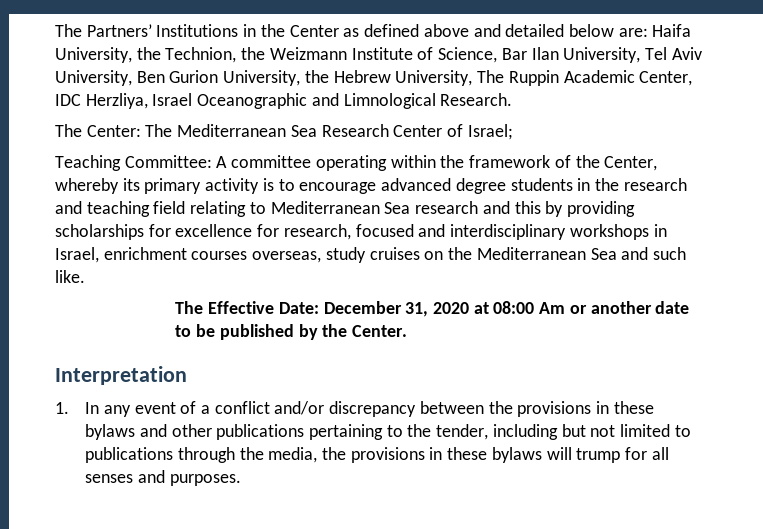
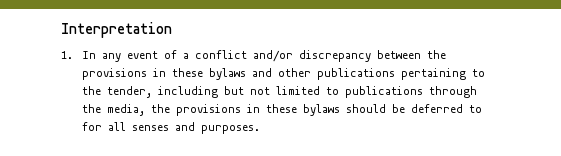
- The Partners’ Institutions in the Center as defined above and detailed below are: Haifa University, the Technion, the Weizmann Institute of Science, Bar Ilan University, Tel Aviv University, Ben Gurion University, the Hebrew University, The Ruppin Academic Center, IDC Herzliya, Israel Oceanographic and Limnological Research.
- The Center: The Mediterranean Sea Research Center of Israel;
- Teaching Committee: A committee operating within the framework of the Center, whereby its primary activity is to encourage advanced degree students in the research and teaching field relating to Mediterranean Sea research and this by providing scholarships for excellence for research, focused and interdisciplinary workshops in Israel, enrichment courses overseas, study cruises on the Mediterranean Sea and such like.
- The Effective Date: December 31, 2020 at 08:00 Am or another date to be published by the Center.
- 1. In any event of a conflict and/or discrepancy between the provisions in these bylaws and other publications pertaining to the tender, including but not limited to publications through the media, the provisions in these bylaws will trump for all senses and purposes.
+ 1. In any event of a conflict and/or discrepancy between the provisions in these bylaws and other publications pertaining to the tender, including but not limited to publications through the media, the provisions in these bylaws should be deferred to for all senses and purposes.

